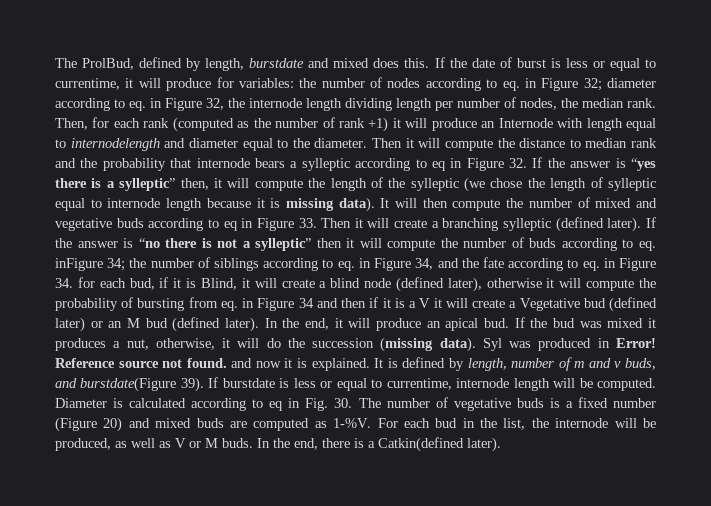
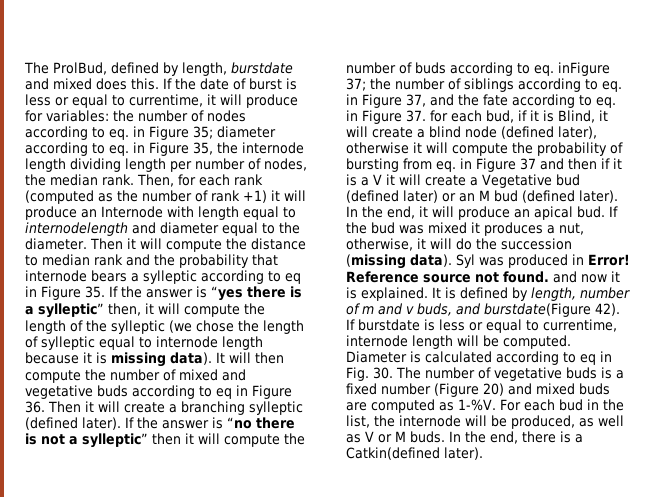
- If the date of burst is less or equal to currentime, it will produce for variables: the number of nodes according to eq. in Figure 32; diameter according to eq. in Figure 32, the internode length dividing length per number of nodes, the median rank.
+ If the date of burst is less or equal to currentime, it will produce for variables: the number of nodes according to eq. in Figure 35; diameter according to eq. in Figure 35, the internode length dividing length per number of nodes, the median rank.
- Then it will compute the distance to median rank and the probability that internode bears a sylleptic according to eq in Figure 32. If the answer is “yes there is a sylleptic” then, it will compute the length of the sylleptic (we chose the length of sylleptic equal to internode length because it is missing data).
+ Then it will compute the distance to median rank and the probability that internode bears a sylleptic according to eq in Figure 35. If the answer is “yes there is a sylleptic” then, it will compute the length of the sylleptic (we chose the length of sylleptic equal to internode length because it is missing data).
- It will then compute the number of mixed and vegetative buds according to eq in Figure 33. Then it will create a branching sylleptic (defined later).
+ It will then compute the number of mixed and vegetative buds according to eq in Figure 36. Then it will create a branching sylleptic (defined later).
- If the answer is “no there is not a sylleptic” then it will compute the number of buds according to eq. inFigure 34;
+ If the answer is “no there is not a sylleptic” then it will compute the number of buds according to eq. inFigure 37;
- the number of siblings according to eq. in Figure 34, and the fate according to eq. in Figure 34. for each bud, if it is Blind, it will create a blind node (defined later), otherwise it will compute the probability of bursting from eq. in Figure 34 and then if it is a V it will create a Vegetative bud (defined later) or an M bud (defined later).
+ the number of siblings according to eq. in Figure 37, and the fate according to eq. in Figure 37. for each bud, if it is Blind, it will create a blind node (defined later), otherwise it will compute the probability of bursting from eq. in Figure 37 and then if it is a V it will create a Vegetative bud (defined later) or an M bud (defined later).
- It is defined by length, number of m and v buds, and burstdate(Figure 39).
+ It is defined by length, number of m and v buds, and burstdate(Figure 42).

